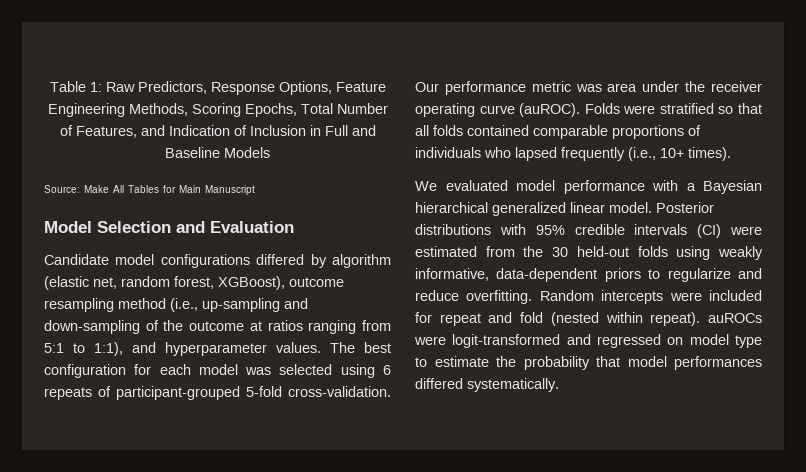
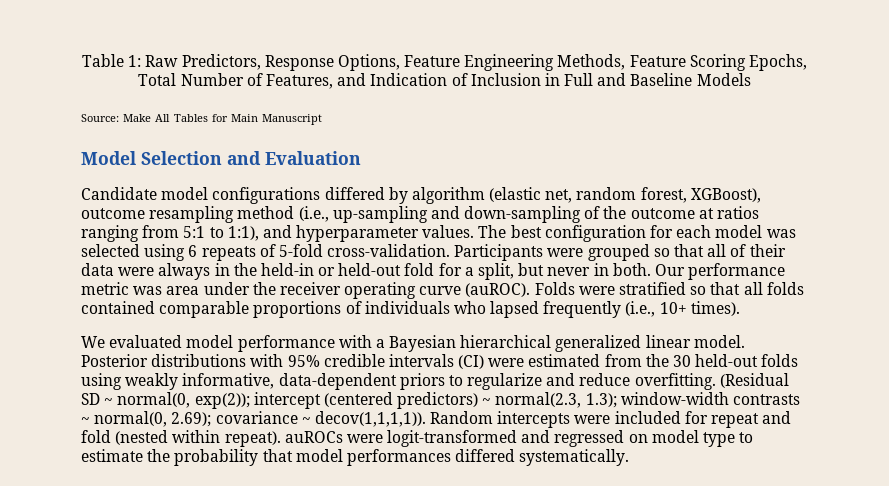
- Table 1: Raw Predictors, Response Options, Feature Engineering Methods, Scoring Epochs, Total Number of Features, and Indication of Inclusion in Full and Baseline Models
+ Table 1: Raw Predictors, Response Options, Feature Engineering Methods, Feature Scoring Epochs, Total Number of Features, and Indication of Inclusion in Full and Baseline Models
- The best configuration for each model was selected using 6 repeats of participant-grouped 5-fold cross-validation.
+ The best configuration for each model was selected using 6 repeats of 5-fold cross-validation.
+ Participants were grouped so that all of their data were always in the held-in or held-out fold for a split, but never in both.
+ (Residual SD ~ normal(0, exp(2)); intercept (centered predictors) ~ normal(2.3, 1.3); window-width contrasts ~ normal(0, 2.69); covariance ~ decov(1,1,1,1)).

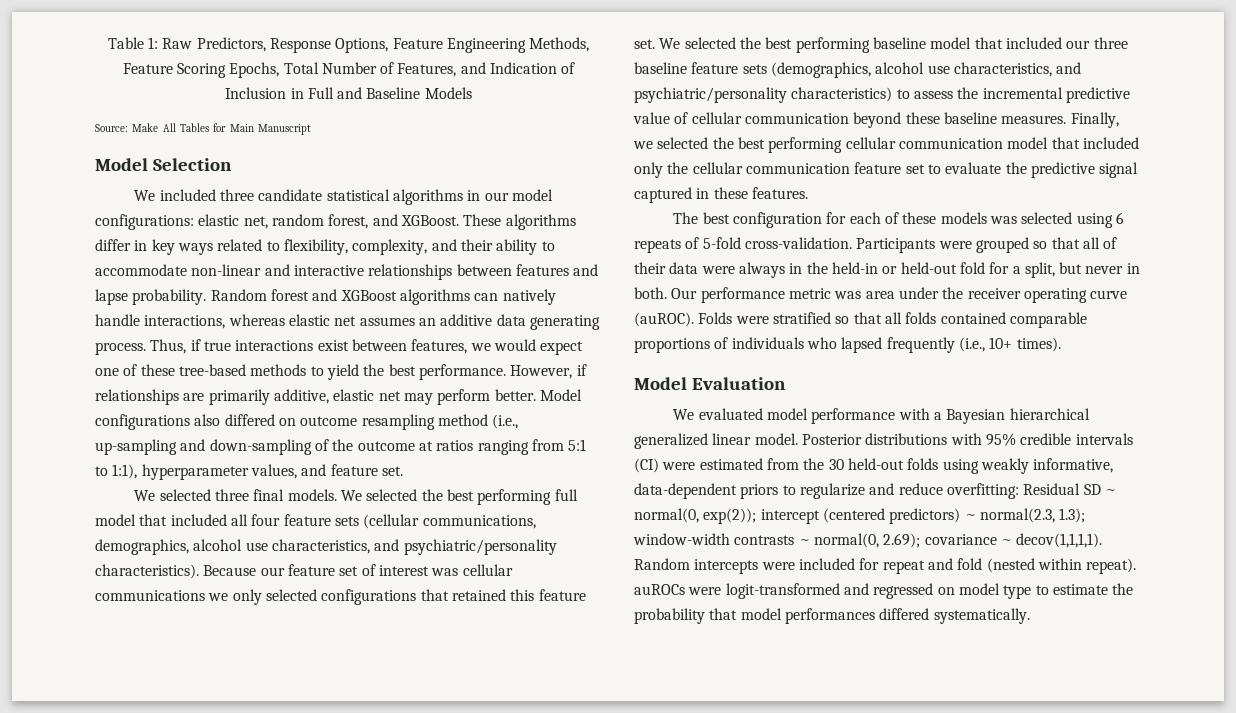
- Model Selection and Evaluation
- Candidate model configurations differed by algorithm (elastic net, random forest, XGBoost), outcome resampling method (i.e., up-sampling and down-sampling of the outcome at ratios ranging from 5:1 to 1:1), and hyperparameter values. The best configuration for each model was selected using 6 repeats of 5-fold cross-validation.
+ Model Selection
+ We included three candidate statistical algorithms in our model configurations: elastic net, random forest, and XGBoost. These algorithms differ in key ways related to flexibility, complexity, and their ability to accommodate non-linear and interactive relationships between features and lapse probability. Random forest and XGBoost algorithms can natively handle interactions, whereas elastic net assumes an additive data generating process. Thus, if true interactions exist between features, we would expect one of these tree-based methods to yield the best performance. However, if relationships are primarily additive, elastic net may perform better. Model configurations also differed on outcome resampling method (i.e., up-sampling and down-sampling of the outcome at ratios ranging from 5:1 to 1:1), hyperparameter values, and feature set.
+ We selected three final models. We selected the best performing full model that included all four feature sets (cellular communications, demographics, alcohol use characteristics, and psychiatric/personality characteristics). Because our feature set of interest was cellular communications we only selected configurations that retained this feature set. We selected the best performing baseline model that included our three baseline feature sets (demographics, alcohol use characteristics, and psychiatric/personality characteristics) to assess the incremental predictive value of cellular communication beyond these baseline measures. Finally, we selected the best performing cellular communication model that included only the cellular communication feature set to evaluate the predictive signal captured in these features.
+ The best configuration for each of these models was selected using 6 repeats of 5-fold cross-validation.
+ Model Evaluation
- Posterior distributions with 95% credible intervals (CI) were estimated from the 30 held-out folds using weakly informative, data-dependent priors to regularize and reduce overfitting. (Residual SD ~ normal(0, exp(2)); intercept (centered predictors) ~ normal(2.3, 1.3); window-width contrasts ~ normal(0, 2.69); covariance ~ decov(1,1,1,1)).
+ Posterior distributions with 95% credible intervals (CI) were estimated from the 30 held-out folds using weakly informative, data-dependent priors to regularize and reduce overfitting: Residual SD ~ normal(0, exp(2)); intercept (centered predictors) ~ normal(2.3, 1.3); window-width contrasts ~ normal(0, 2.69); covariance ~ decov(1,1,1,1).

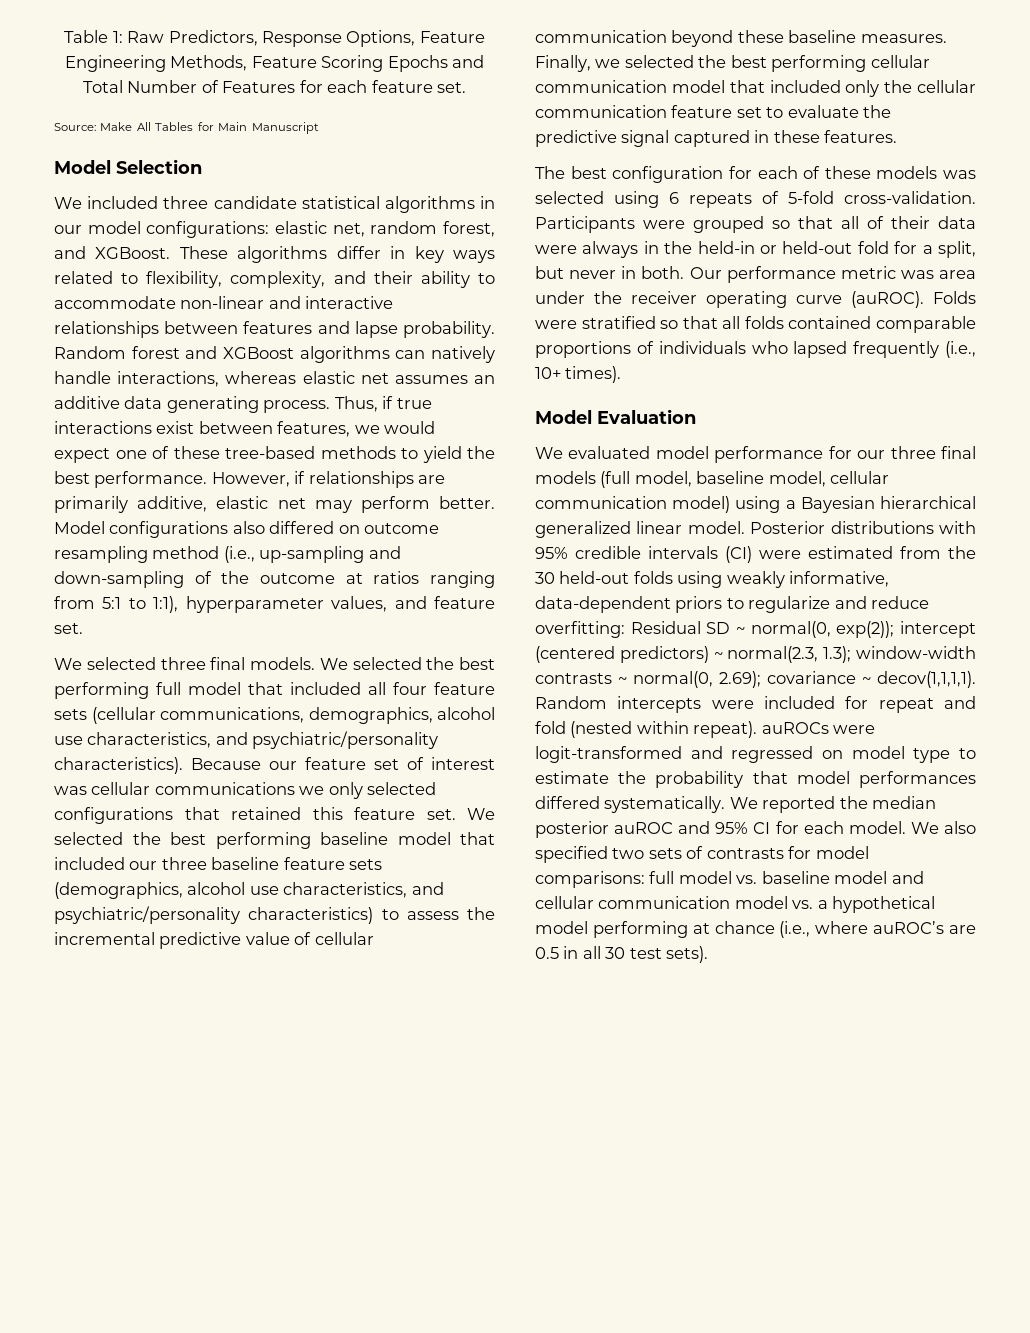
- Table 1: Raw Predictors, Response Options, Feature Engineering Methods, Feature Scoring Epochs, Total Number of Features, and Indication of Inclusion in Full and Baseline Models
+ Table 1: Raw Predictors, Response Options, Feature Engineering Methods, Feature Scoring Epochs and Total Number of Features for each feature set.
- We evaluated model performance with a Bayesian hierarchical generalized linear model.
+ We evaluated model performance for our three final models (full model, baseline model, cellular communication model) using a Bayesian hierarchical generalized linear model.
+ We reported the median posterior auROC and 95% CI for each model. We also specified two sets of contrasts for model comparisons: full model vs. baseline model and cellular communication model vs. a hypothetical model performing at chance (i.e., where auROC’s are 0.5 in all 30 test sets).

